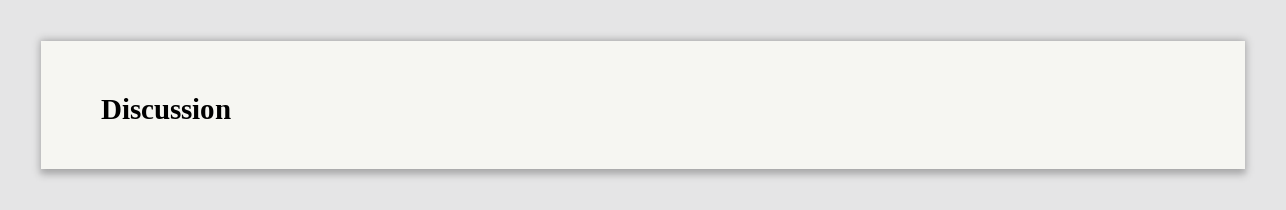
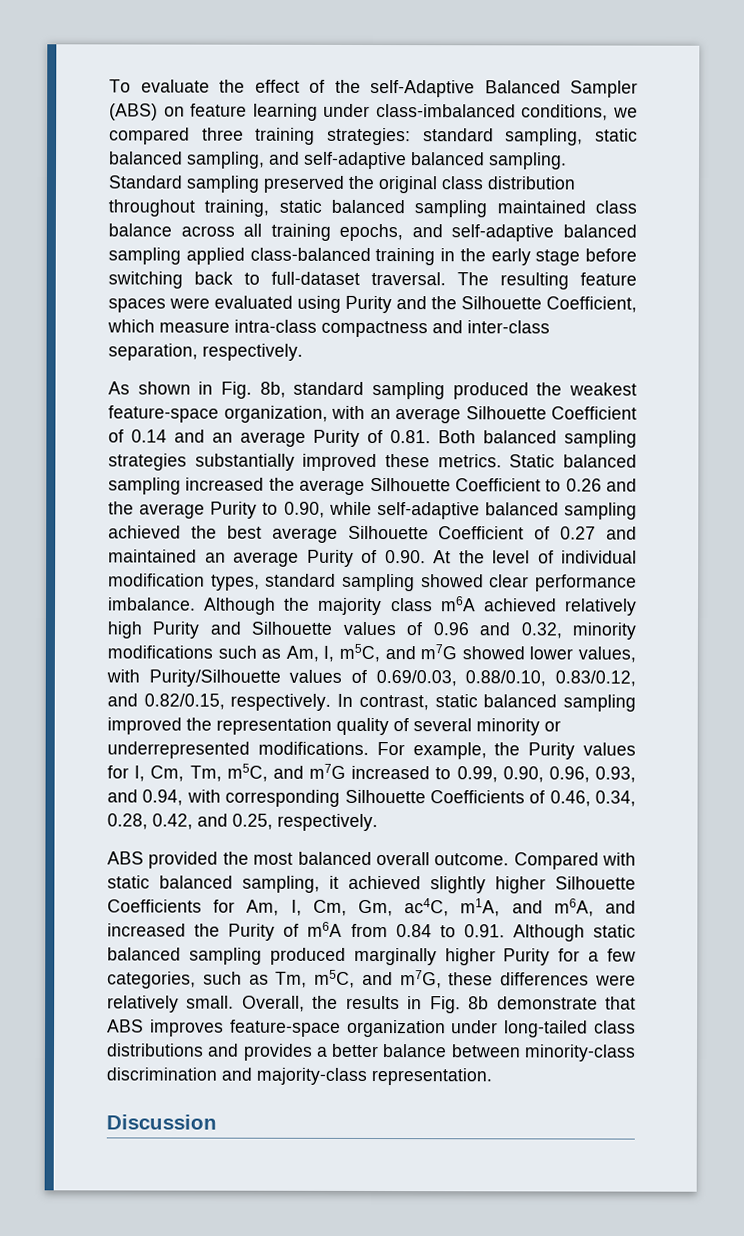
+ To evaluate the effect of the self-Adaptive Balanced Sampler (ABS) on feature learning under class-imbalanced conditions, we compared three training strategies: standard sampling, static balanced sampling, and self-adaptive balanced sampling. Standard sampling preserved the original class distribution throughout training, static balanced sampling maintained class balance across all training epochs, and self-adaptive balanced sampling applied class-balanced training in the early stage before switching back to full-dataset traversal. The resulting feature spaces were evaluated using Purity and the Silhouette Coefficient, which measure intra-class compactness and inter-class separation, respectively.
+ As shown in Fig. 8b, standard sampling produced the weakest feature-space organization, with an average Silhouette Coefficient of 0.14 and an average Purity of 0.81. Both balanced sampling strategies substantially improved these metrics. Static balanced sampling increased the average Silhouette Coefficient to 0.26 and the average Purity to 0.90, while self-adaptive balanced sampling achieved the best average Silhouette Coefficient of 0.27 and maintained an average Purity of 0.90. At the level of individual modification types, standard sampling showed clear performance imbalance. Although the majority class m6A achieved relatively high Purity and Silhouette values of 0.96 and 0.32, minority modifications such as Am, I, m5C, and m7G showed lower values, with Purity/Silhouette values of 0.69/0.03, 0.88/0.10, 0.83/0.12, and 0.82/0.15, respectively. In contrast, static balanced sampling improved the representation quality of several minority or underrepresented modifications. For example, the Purity values for I, Cm, Tm, m5C, and m7G increased to 0.99, 0.90, 0.96, 0.93, and 0.94, with corresponding Silhouette Coefficients of 0.46, 0.34, 0.28, 0.42, and 0.25, respectively.
+ ABS provided the most balanced overall outcome. Compared with static balanced sampling, it achieved slightly higher Silhouette Coefficients for Am, I, Cm, Gm, ac4C, m1A, and m6A, and increased the Purity of m6A from 0.84 to 0.91. Although static balanced sampling produced marginally higher Purity for a few categories, such as Tm, m5C, and m7G, these differences were relatively small. Overall, the results in Fig. 8b demonstrate that ABS improves feature-space organization under long-tailed class distributions and provides a better balance between minority-class discrimination and majority-class representation.

